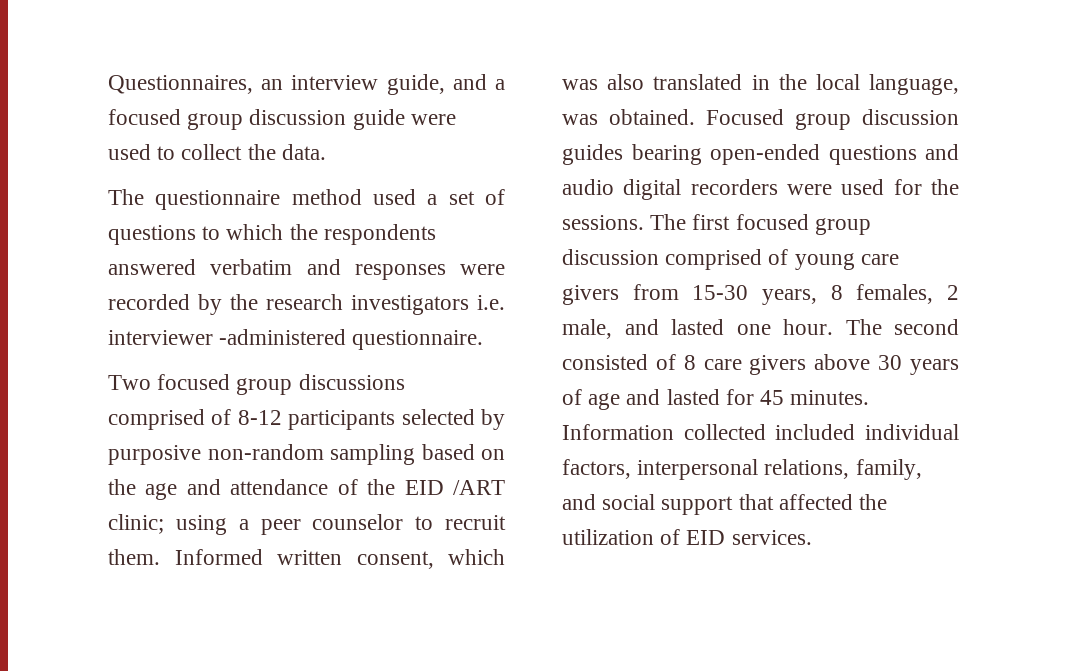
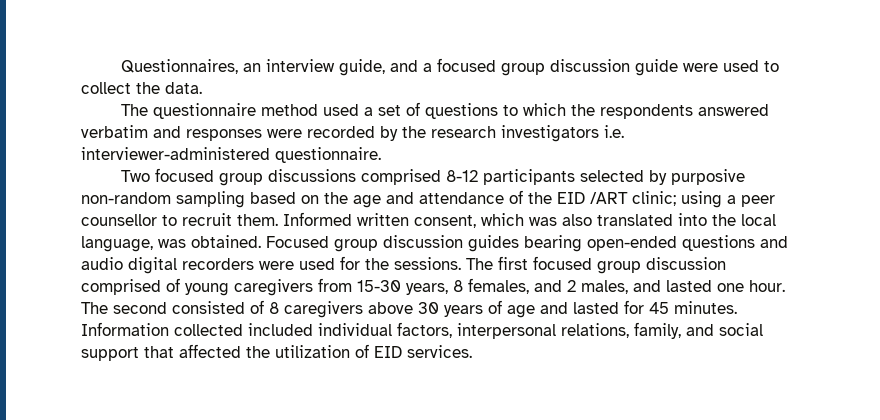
- The questionnaire method used a set of questions to which the respondents answered verbatim and responses were recorded by the research investigators i.e. interviewer -administered questionnaire.
+ The questionnaire method used a set of questions to which the respondents answered verbatim and responses were recorded by the research investigators i.e. interviewer-administered questionnaire.
- Two focused group discussions comprised of 8-12 participants selected by purposive non-random sampling based on the age and attendance of the EID /ART clinic; using a peer counselor to recruit them.
+ Two focused group discussions comprised 8-12 participants selected by purposive non-random sampling based on the age and attendance of the EID /ART clinic; using a peer counsellor to recruit them.
- Informed written consent, which was also translated in the local language, was obtained.
+ Informed written consent, which was also translated into the local language, was obtained.
- The first focused group discussion comprised of young care givers from 15-30 years, 8 females, 2 male, and lasted one hour.
+ The first focused group discussion comprised of young caregivers from 15-30 years, 8 females, and 2 males, and lasted one hour.
- The second consisted of 8 care givers above 30 years of age and lasted for 45 minutes.
+ The second consisted of 8 caregivers above 30 years of age and lasted for 45 minutes.

